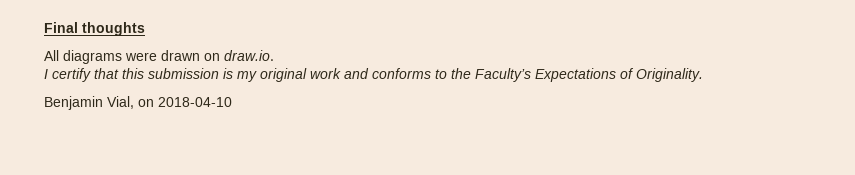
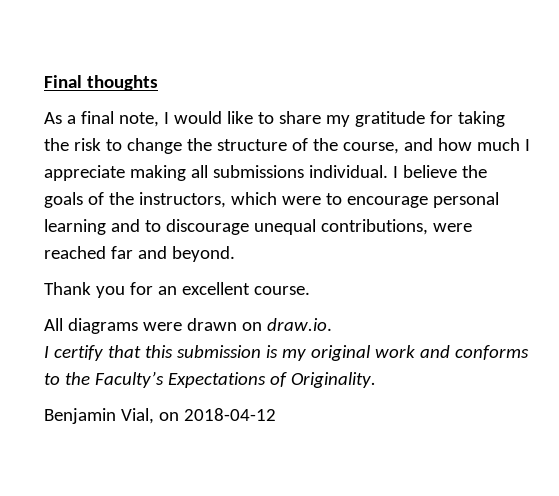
+ As a final note, I would like to share my gratitude for taking the risk to change the structure of the course, and how much I appreciate making all submissions individual. I believe the goals of the instructors, which were to encourage personal learning and to discourage unequal contributions, were reached far and beyond.
+ Thank you for an excellent course.
- Benjamin Vial, on 2018-04-10
+ Benjamin Vial, on 2018-04-12

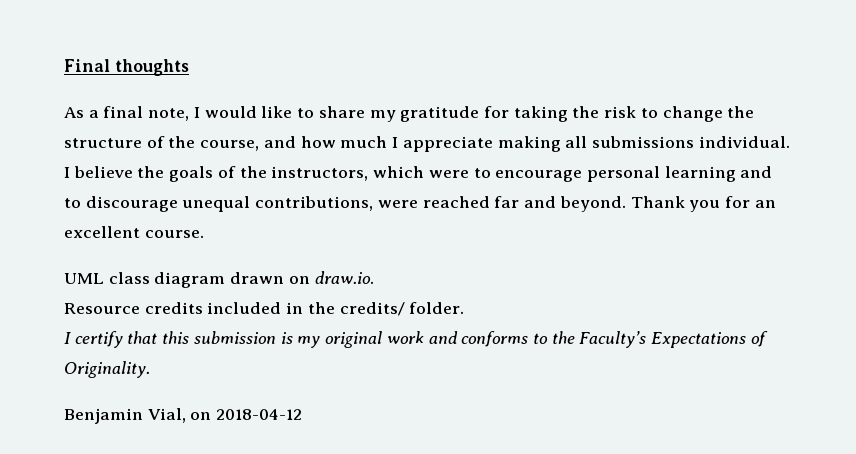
- I believe the goals of the instructors, which were to encourage personal learning and to discourage unequal contributions, were reached far and beyond.
- Thank you for an excellent course.
+ I believe the goals of the instructors, which were to encourage personal learning and to discourage unequal contributions, were reached far and beyond. Thank you for an excellent course.
- All diagrams were drawn on draw.io.
+ UML class diagram drawn on draw.io.
+ Resource credits included in the credits/ folder.

